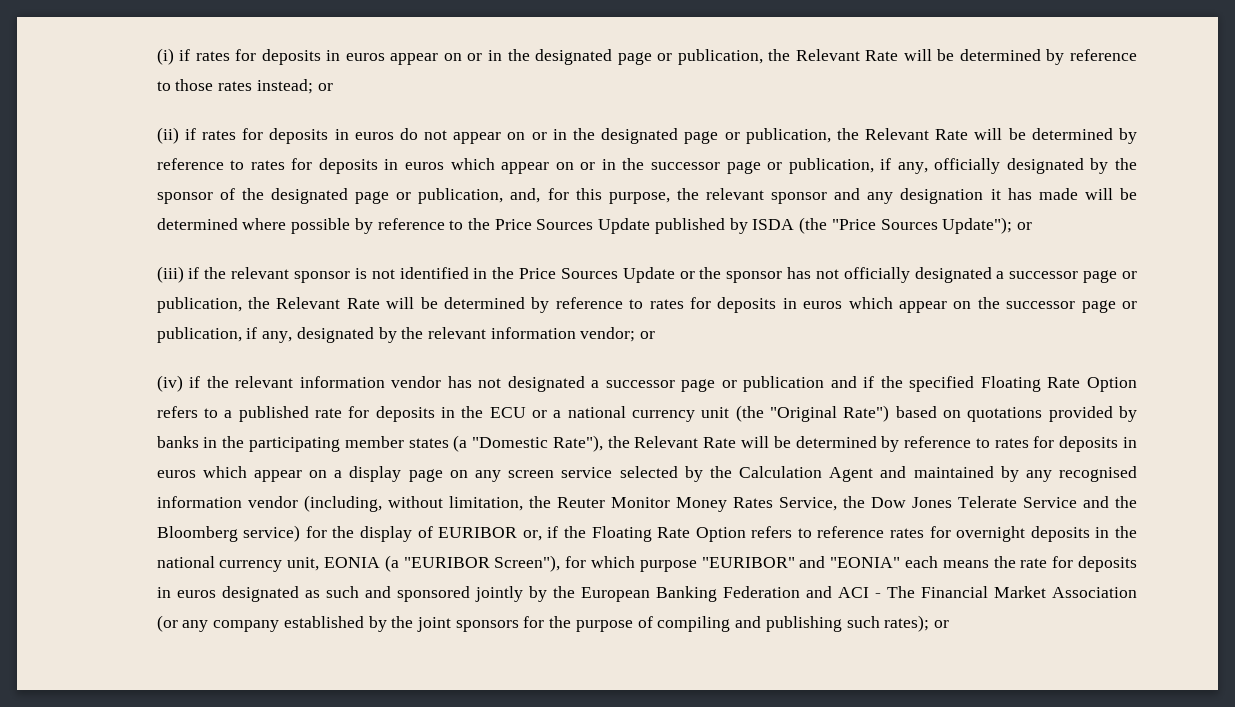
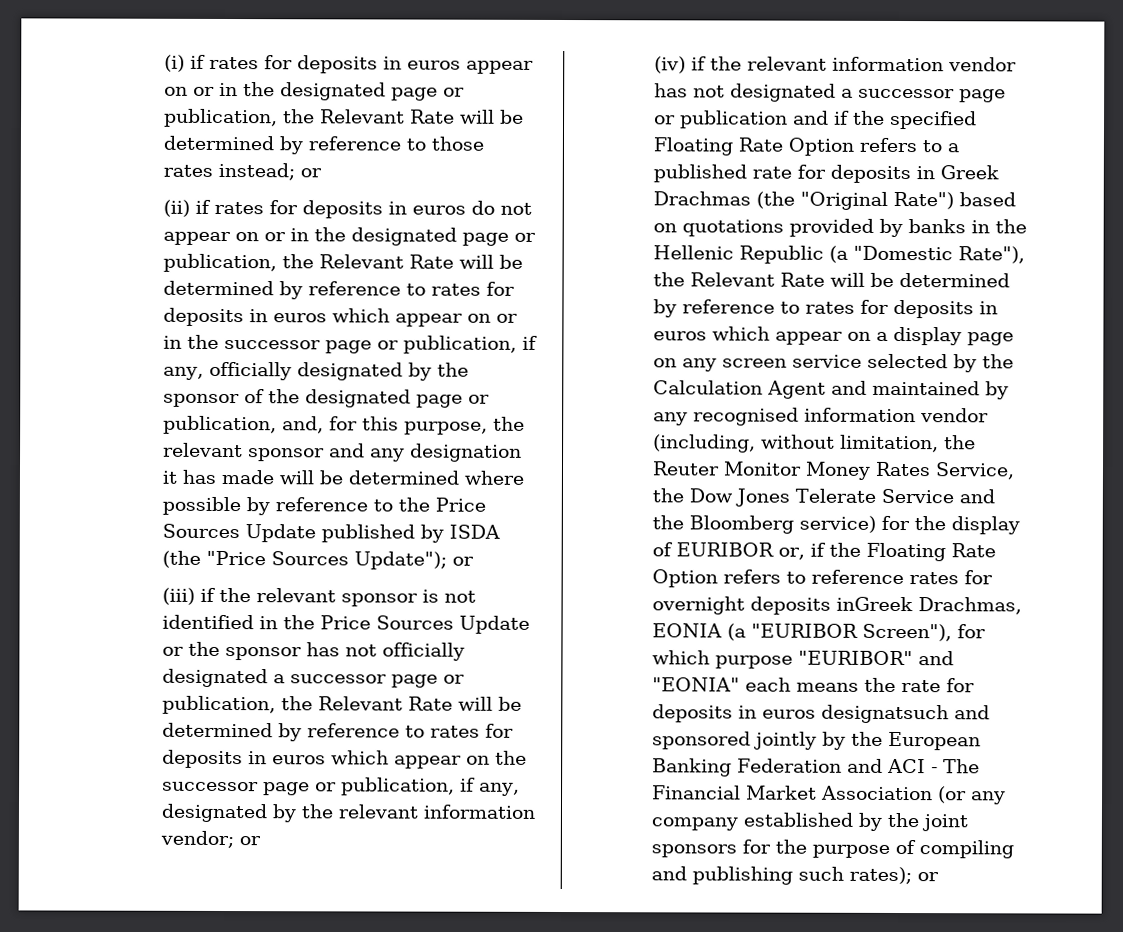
- (iv) if the relevant information vendor has not designated a successor page or publication and if the specified Floating Rate Option refers to a published rate for deposits in the ECU or a national currency unit (the "Original Rate") based on quotations provided by banks in the participating member states (a "Domestic Rate"), the Relevant Rate will be determined by reference to rates for deposits in euros which appear on a display page on any screen service selected by the Calculation Agent and maintained by any recognised information vendor (including, without limitation, the Reuter Monitor Money Rates Service, the Dow Jones Telerate Service and the Bloomberg service) for the display of EURIBOR or, if the Floating Rate Option refers to reference rates for overnight deposits in the national currency unit, EONIA (a "EURIBOR Screen"), for which purpose "EURIBOR" and "EONIA" each means the rate for deposits in euros designated as such and sponsored jointly by the European Banking Federation and ACI - The Financial Market Association (or any company established by the joint sponsors for the purpose of compiling and publishing such rates);
+ (iv) if the relevant information vendor has not designated a successor page or publication and if the specified Floating Rate Option refers to a published rate for deposits in Greek Drachmas (the "Original Rate") based on quotations provided by banks in the Hellenic Republic (a "Domestic Rate"), the Relevant Rate will be determined by reference to rates for deposits in euros which appear on a display page on any screen service selected by the Calculation Agent and maintained by any recognised information vendor (including, without limitation, the Reuter Monitor Money Rates Service, the Dow Jones Telerate Service and the Bloomberg service) for the display of EURIBOR or, if the Floating Rate Option refers to reference rates for overnight deposits inGreek Drachmas, EONIA (a "EURIBOR Screen"), for which purpose "EURIBOR" and "EONIA" each means the rate for deposits in euros designatsuch and sponsored jointly by the European Banking Federation and ACI - The Financial Market Association (or any company established by the joint sponsors for the purpose of compiling and publishing such rates);

